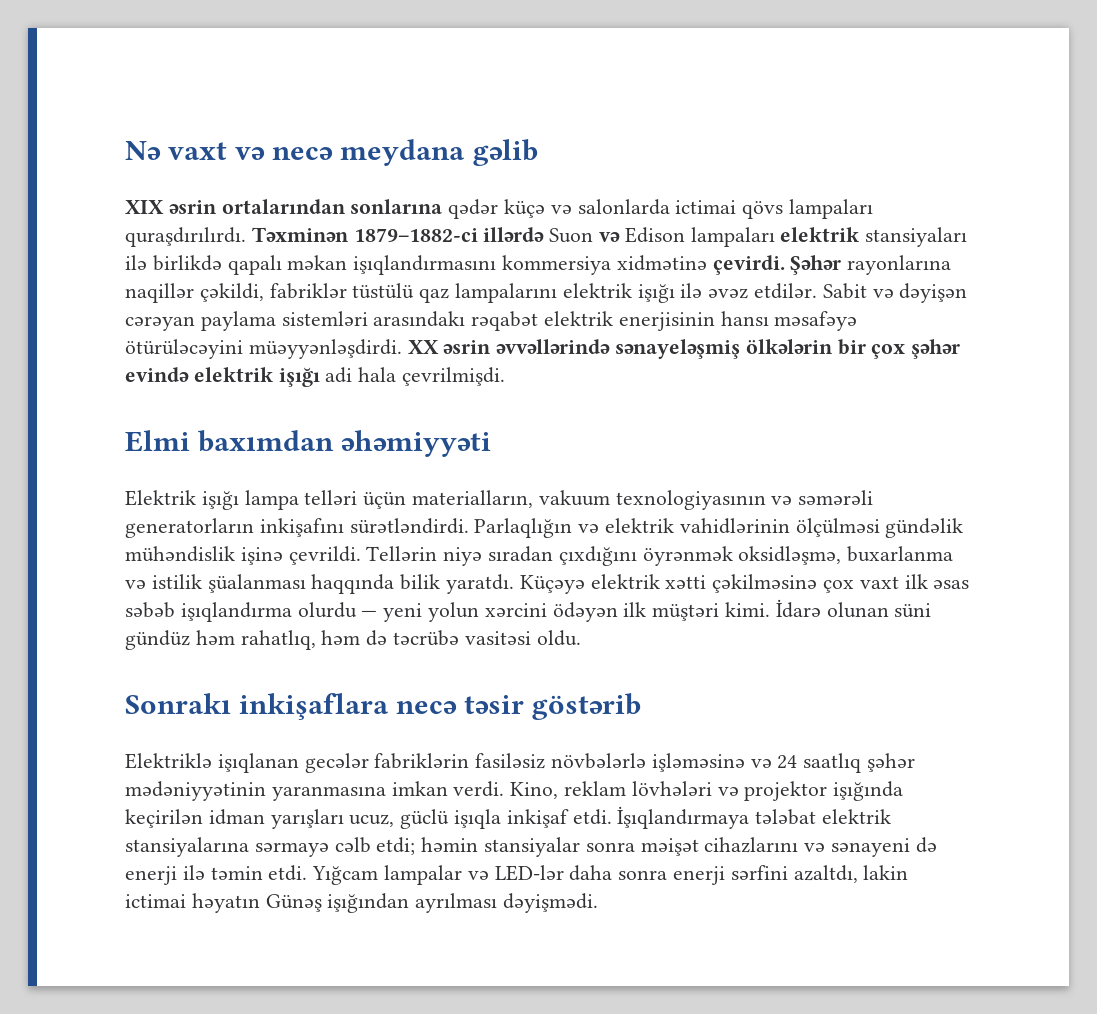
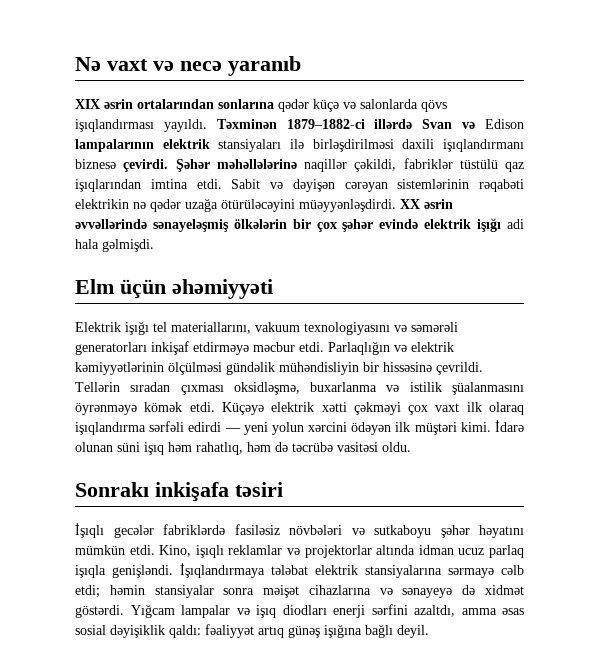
- Nə vaxt və necə meydana gəlib
+ Nə vaxt və necə yaranıb
- XIX əsrin ortalarından sonlarına qədər küçə və salonlarda ictimai qövs lampaları quraşdırılırdı.
+ XIX əsrin ortalarından sonlarına qədər küçə və salonlarda qövs işıqlandırması yayıldı.
- Təxminən 1879–1882-ci illərdə Suon və Edison lampaları elektrik stansiyaları ilə birlikdə qapalı məkan işıqlandırmasını kommersiya xidmətinə çevirdi.
+ Təxminən 1879–1882-ci illərdə Svan və Edison lampalarının elektrik stansiyaları ilə birləşdirilməsi daxili işıqlandırmanı biznesə çevirdi.
- Şəhər rayonlarına naqillər çəkildi, fabriklər tüstülü qaz lampalarını elektrik işığı ilə əvəz etdilər. Sabit və dəyişən cərəyan paylama sistemləri arasındakı rəqabət elektrik enerjisinin hansı məsafəyə ötürüləcəyini müəyyənləşdirdi.
+ Şəhər məhəllələrinə naqillər çəkildi, fabriklər tüstülü qaz işıqlarından imtina etdi. Sabit və dəyişən cərəyan sistemlərinin rəqabəti elektrikin nə qədər uzağa ötürüləcəyini müəyyənləşdirdi.
- XX əsrin əvvəllərində sənayeləşmiş ölkələrin bir çox şəhər evində elektrik işığı adi hala çevrilmişdi.
- Elmi baxımdan əhəmiyyəti
+ XX əsrin əvvəllərində sənayeləşmiş ölkələrin bir çox şəhər evində elektrik işığı adi hala gəlmişdi.
+ Elm üçün əhəmiyyəti
- Elektrik işığı lampa telləri üçün materialların, vakuum texnologiyasının və səmərəli generatorların inkişafını sürətləndirdi.
+ Elektrik işığı tel materiallarını, vakuum texnologiyasını və səmərəli generatorları inkişaf etdirməyə məcbur etdi.
- Parlaqlığın və elektrik vahidlərinin ölçülməsi gündəlik mühəndislik işinə çevrildi. Tellərin niyə sıradan çıxdığını öyrənmək oksidləşmə, buxarlanma və istilik şüalanması haqqında bilik yaratdı.
+ Parlaqlığın və elektrik kəmiyyətlərinin ölçülməsi gündəlik mühəndisliyin bir hissəsinə çevrildi. Tellərin sıradan çıxması oksidləşmə, buxarlanma və istilik şüalanmasını öyrənməyə kömək etdi.
- Küçəyə elektrik xətti çəkilməsinə çox vaxt ilk əsas səbəb işıqlandırma olurdu — yeni yolun xərcini ödəyən ilk müştəri kimi.
+ Küçəyə elektrik xətti çəkməyi çox vaxt ilk olaraq işıqlandırma sərfəli edirdi — yeni yolun xərcini ödəyən ilk müştəri kimi.
- İdarə olunan süni gündüz həm rahatlıq, həm də təcrübə vasitəsi oldu.
+ İdarə olunan süni işıq həm rahatlıq, həm də təcrübə vasitəsi oldu.
- Sonrakı inkişaflara necə təsir göstərib
- Elektriklə işıqlanan gecələr fabriklərin fasiləsiz növbələrlə işləməsinə və 24 saatlıq şəhər mədəniyyətinin yaranmasına imkan verdi. Kino, reklam lövhələri və projektor işığında keçirilən idman yarışları ucuz, güclü işıqla inkişaf etdi.
+ Sonrakı inkişafa təsiri
+ İşıqlı gecələr fabriklərdə fasiləsiz növbələri və sutkaboyu şəhər həyatını mümkün etdi. Kino, işıqlı reklamlar və projektorlar altında idman ucuz parlaq işıqla genişləndi.
- İşıqlandırmaya tələbat elektrik stansiyalarına sərmayə cəlb etdi; həmin stansiyalar sonra məişət cihazlarını və sənayeni də enerji ilə təmin etdi. Yığcam lampalar və LED-lər daha sonra enerji sərfini azaltdı, lakin ictimai həyatın Günəş işığından ayrılması dəyişmədi.
+ İşıqlandırmaya tələbat elektrik stansiyalarına sərmayə cəlb etdi; həmin stansiyalar sonra məişət cihazlarına və sənayeyə də xidmət göstərdi. Yığcam lampalar və işıq diodları enerji sərfini azaltdı, amma əsas sosial dəyişiklik qaldı: fəaliyyət artıq günəş işığına bağlı deyil.

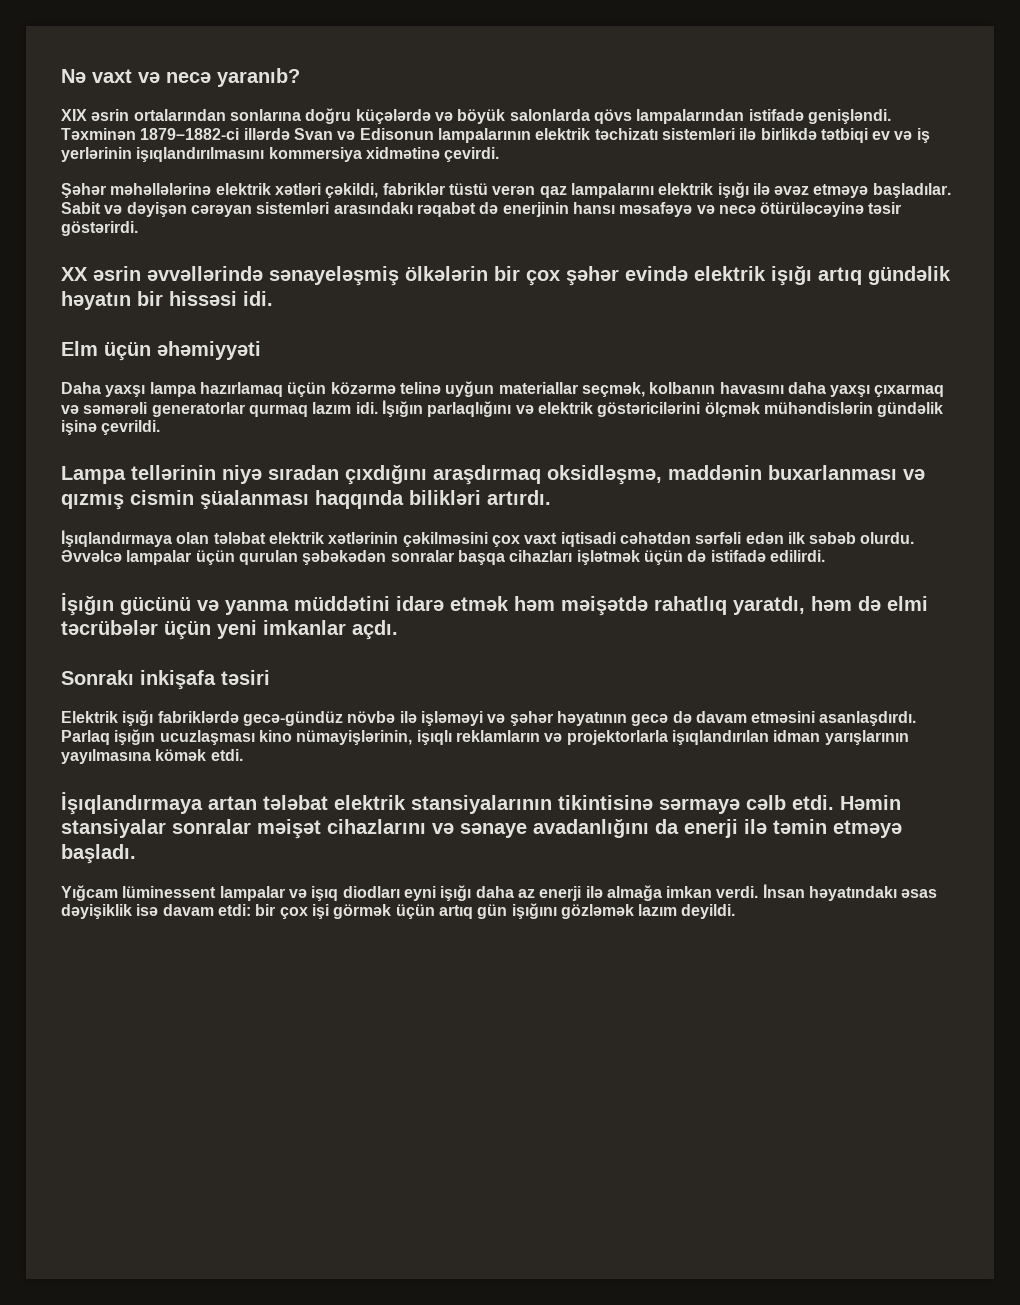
- Nə vaxt və necə yaranıb
+ Nə vaxt və necə yaranıb?
- XIX əsrin ortalarından sonlarına qədər küçə və salonlarda qövs işıqlandırması yayıldı.
+ XIX əsrin ortalarından sonlarına doğru küçələrdə və böyük salonlarda qövs lampalarından istifadə genişləndi.
- Təxminən 1879–1882-ci illərdə Svan və Edison lampalarının elektrik stansiyaları ilə birləşdirilməsi daxili işıqlandırmanı biznesə çevirdi. Şəhər məhəllələrinə naqillər çəkildi, fabriklər tüstülü qaz işıqlarından imtina etdi. Sabit və dəyişən cərəyan sistemlərinin rəqabəti elektrikin nə qədər uzağa ötürüləcəyini müəyyənləşdirdi. XX əsrin əvvəllərində sənayeləşmiş ölkələrin bir çox şəhər evində elektrik işığı adi hala gəlmişdi.
+ Təxminən 1879–1882-ci illərdə Svan və Edisonun lampalarının elektrik təchizatı sistemləri ilə birlikdə tətbiqi ev və iş yerlərinin işıqlandırılmasını kommersiya xidmətinə çevirdi.
+ Şəhər məhəllələrinə elektrik xətləri çəkildi, fabriklər tüstü verən qaz lampalarını elektrik işığı ilə əvəz etməyə başladılar. Sabit və dəyişən cərəyan sistemləri arasındakı rəqabət də enerjinin hansı məsafəyə və necə ötürüləcəyinə təsir göstərirdi.
+ XX əsrin əvvəllərində sənayeləşmiş ölkələrin bir çox şəhər evində elektrik işığı artıq gündəlik həyatın bir hissəsi idi.
  Elm üçün əhəmiyyəti
- Elektrik işığı tel materiallarını, vakuum texnologiyasını və səmərəli generatorları inkişaf etdirməyə məcbur etdi. Parlaqlığın və elektrik kəmiyyətlərinin ölçülməsi gündəlik mühəndisliyin bir hissəsinə çevrildi. Tellərin sıradan çıxması oksidləşmə, buxarlanma və istilik şüalanmasını öyrənməyə kömək etdi. Küçəyə elektrik xətti çəkməyi çox vaxt ilk olaraq işıqlandırma sərfəli edirdi — yeni yolun xərcini ödəyən ilk müştəri kimi. İdarə olunan süni işıq həm rahatlıq, həm də təcrübə vasitəsi oldu.
+ Daha yaxşı lampa hazırlamaq üçün közərmə telinə uyğun materiallar seçmək, kolbanın havasını daha yaxşı çıxarmaq və səmərəli generatorlar qurmaq lazım idi. İşığın parlaqlığını və elektrik göstəricilərini ölçmək mühəndislərin gündəlik işinə çevrildi.
+ Lampa tellərinin niyə sıradan çıxdığını araşdırmaq oksidləşmə, maddənin buxarlanması və qızmış cismin şüalanması haqqında bilikləri artırdı.
+ İşıqlandırmaya olan tələbat elektrik xətlərinin çəkilməsini çox vaxt iqtisadi cəhətdən sərfəli edən ilk səbəb olurdu. Əvvəlcə lampalar üçün qurulan şəbəkədən sonralar başqa cihazları işlətmək üçün də istifadə edilirdi.
+ İşığın gücünü və yanma müddətini idarə etmək həm məişətdə rahatlıq yaratdı, həm də elmi təcrübələr üçün yeni imkanlar açdı.
  Sonrakı inkişafa təsiri
- İşıqlı gecələr fabriklərdə fasiləsiz növbələri və sutkaboyu şəhər həyatını mümkün etdi. Kino, işıqlı reklamlar və projektorlar altında idman ucuz parlaq işıqla genişləndi. İşıqlandırmaya tələbat elektrik stansiyalarına sərmayə cəlb etdi; həmin stansiyalar sonra məişət cihazlarına və sənayeyə də xidmət göstərdi. Yığcam lampalar və işıq diodları enerji sərfini azaltdı, amma əsas sosial dəyişiklik qaldı: fəaliyyət artıq günəş işığına bağlı deyil.
+ Elektrik işığı fabriklərdə gecə-gündüz növbə ilə işləməyi və şəhər həyatının gecə də davam etməsini asanlaşdırdı. Parlaq işığın ucuzlaşması kino nümayişlərinin, işıqlı reklamların və projektorlarla işıqlandırılan idman yarışlarının yayılmasına kömək etdi.
+ İşıqlandırmaya artan tələbat elektrik stansiyalarının tikintisinə sərmayə cəlb etdi. Həmin stansiyalar sonralar məişət cihazlarını və sənaye avadanlığını da enerji ilə təmin etməyə başladı.
+ Yığcam lüminessent lampalar və işıq diodları eyni işığı daha az enerji ilə almağa imkan verdi. İnsan həyatındakı əsas dəyişiklik isə davam etdi: bir çox işi görmək üçün artıq gün işığını gözləmək lazım deyildi.

